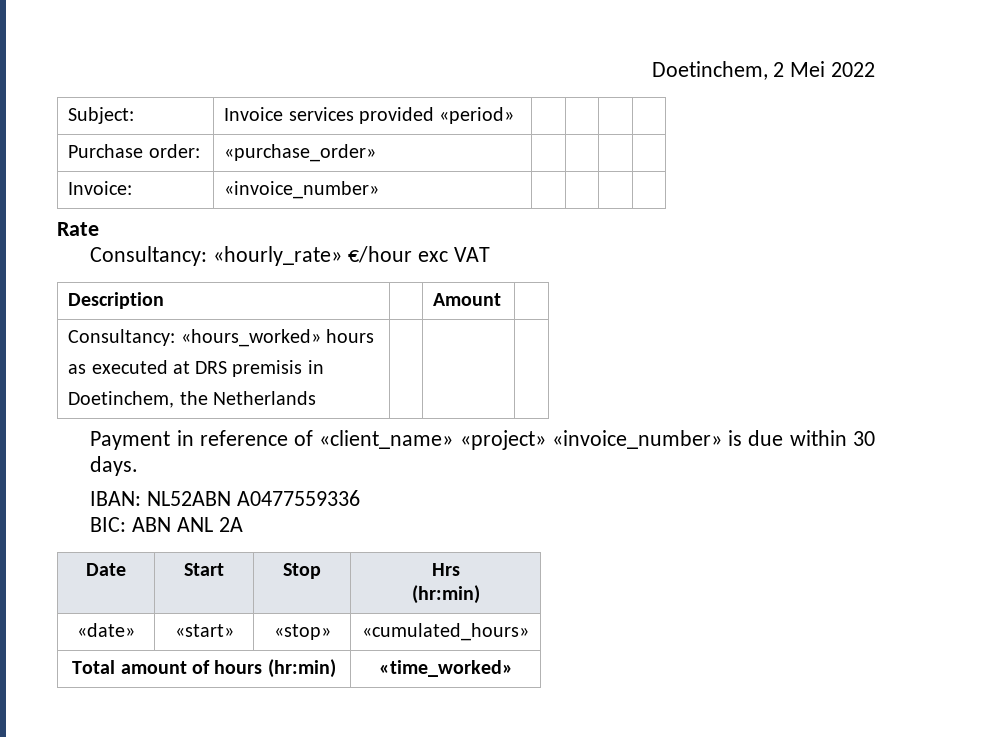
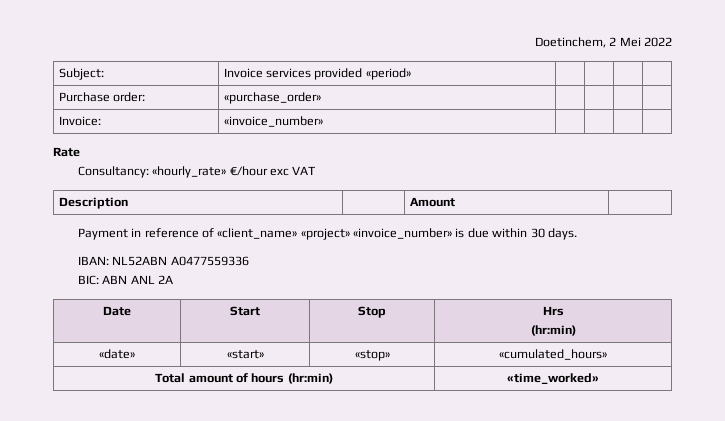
- Consultancy: «hours_worked» hours
- as executed at DRS premisis in
- Doetinchem, the Netherlands | | |

